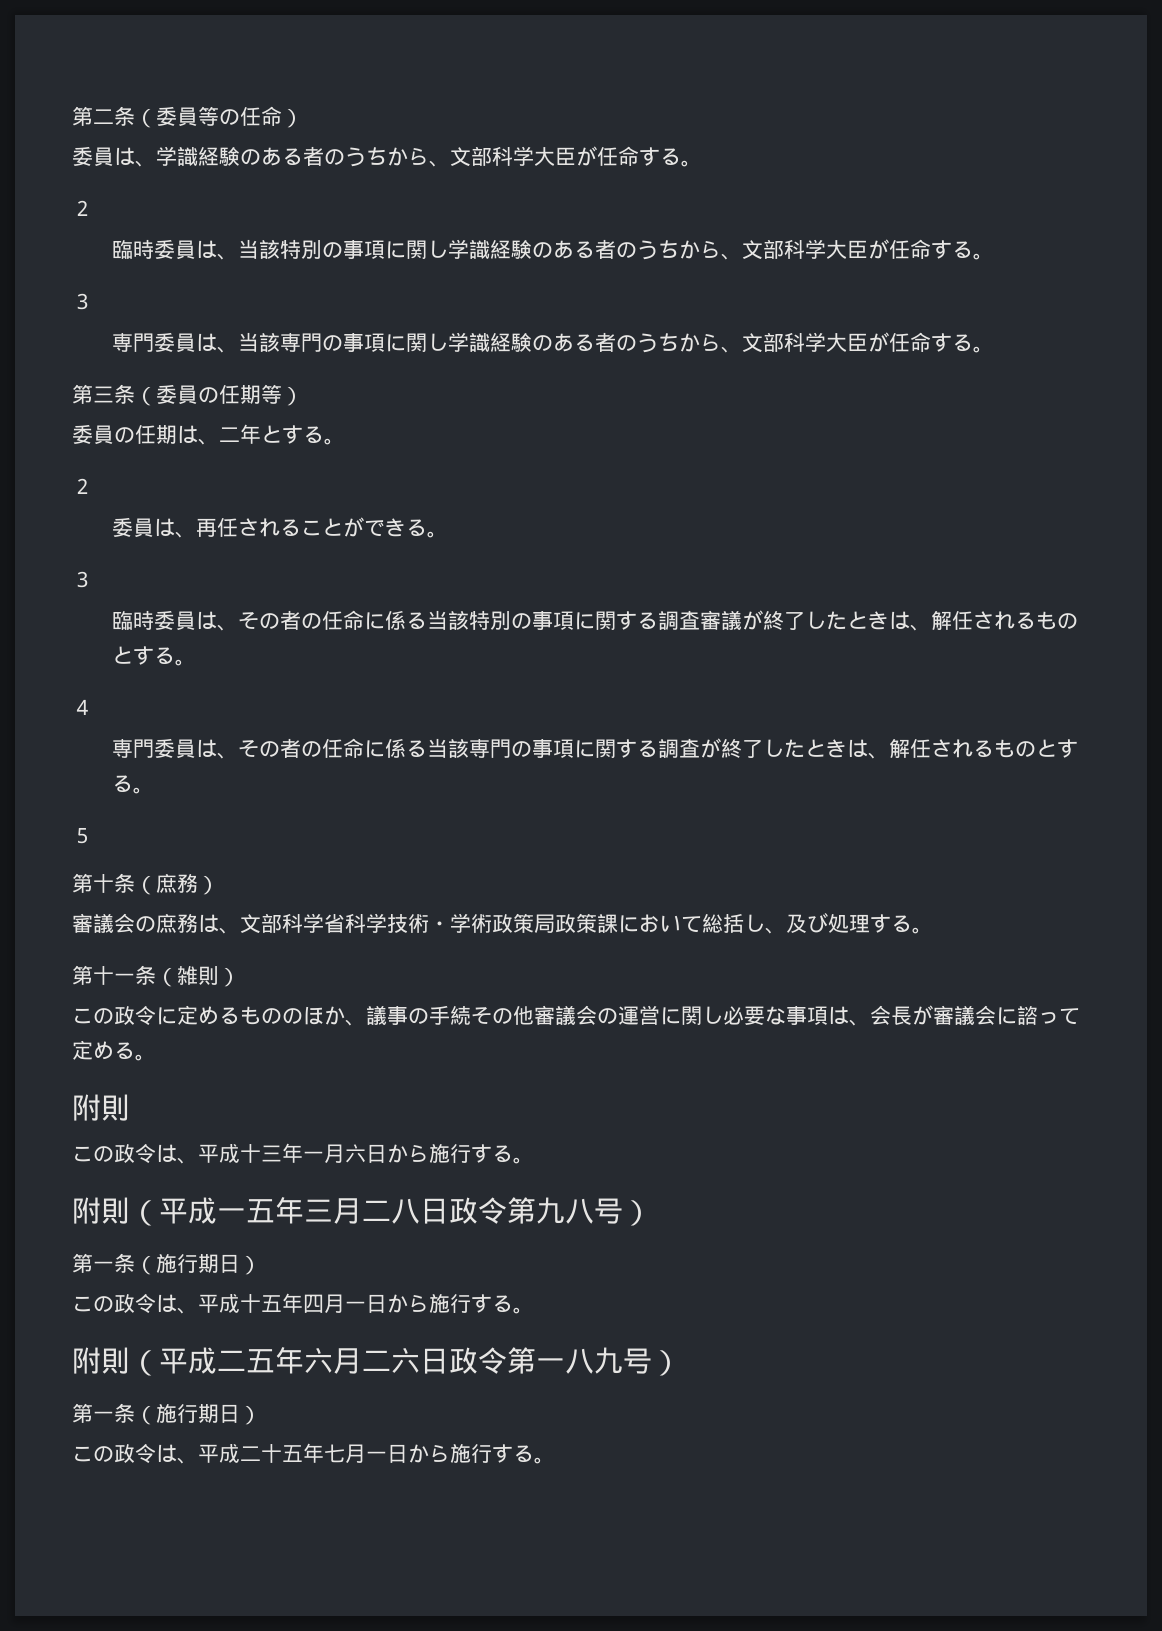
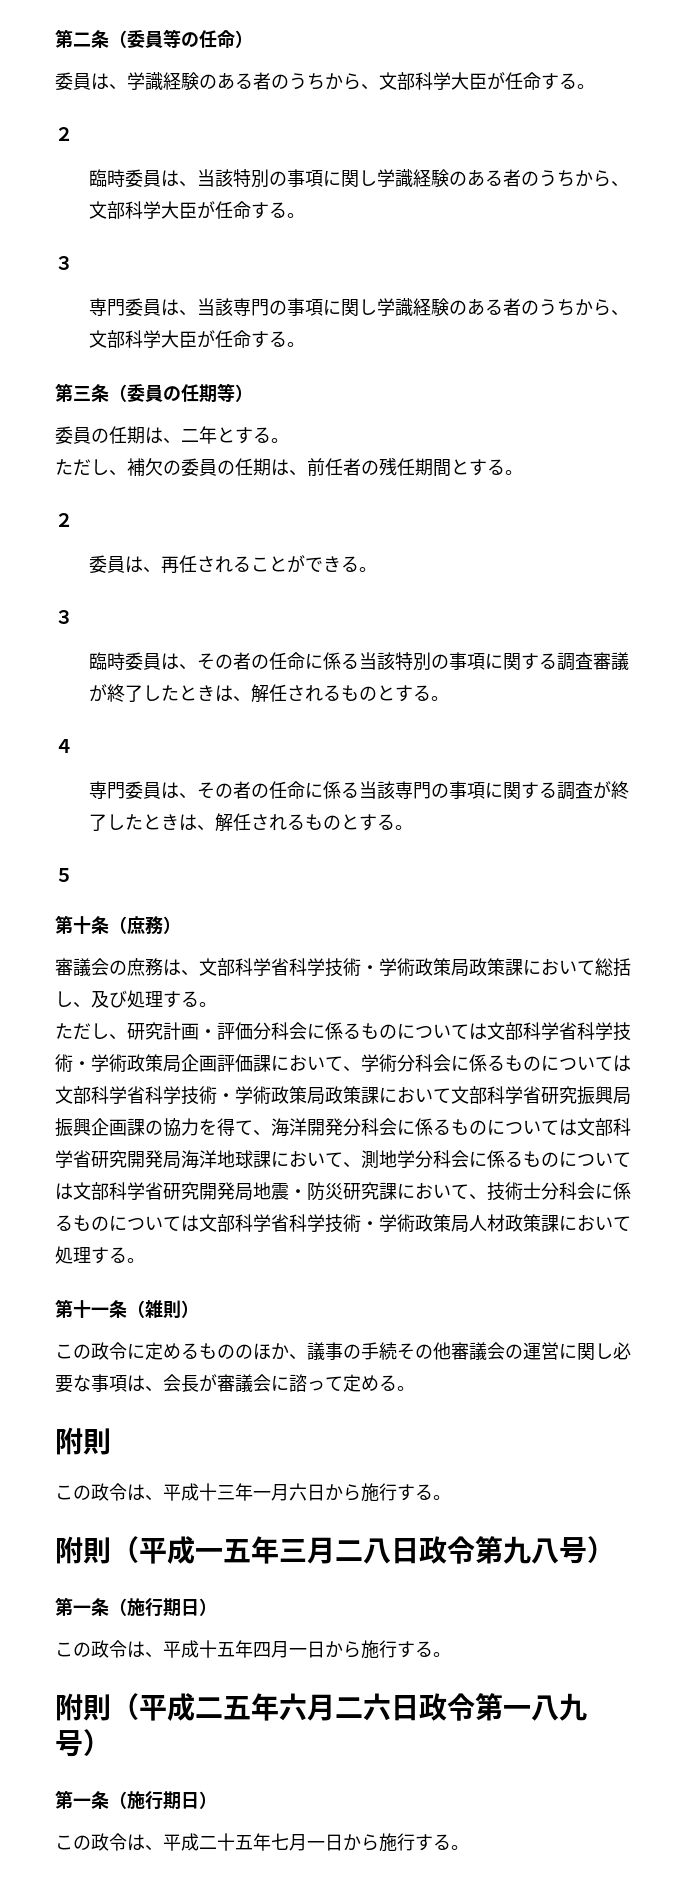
+ ただし、補欠の委員の任期は、前任者の残任期間とする。
+ ただし、研究計画・評価分科会に係るものについては文部科学省科学技術・学術政策局企画評価課において、学術分科会に係るものについては文部科学省科学技術・学術政策局政策課において文部科学省研究振興局振興企画課の協力を得て、海洋開発分科会に係るものについては文部科学省研究開発局海洋地球課において、測地学分科会に係るものについては文部科学省研究開発局地震・防災研究課において、技術士分科会に係るものについては文部科学省科学技術・学術政策局人材政策課において処理する。

